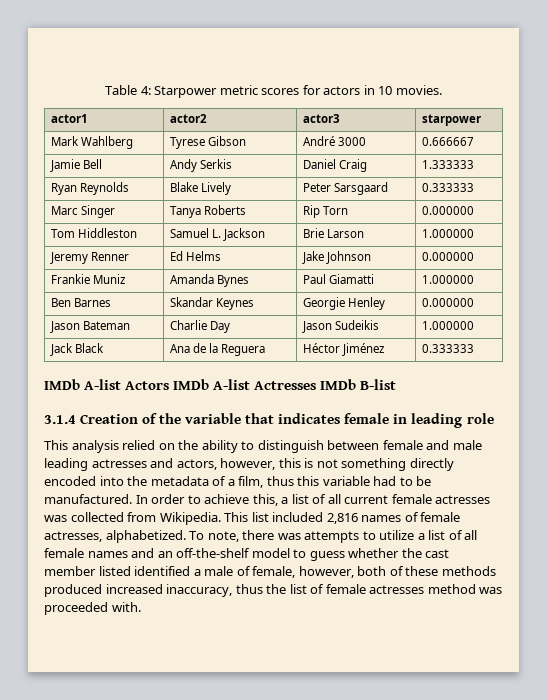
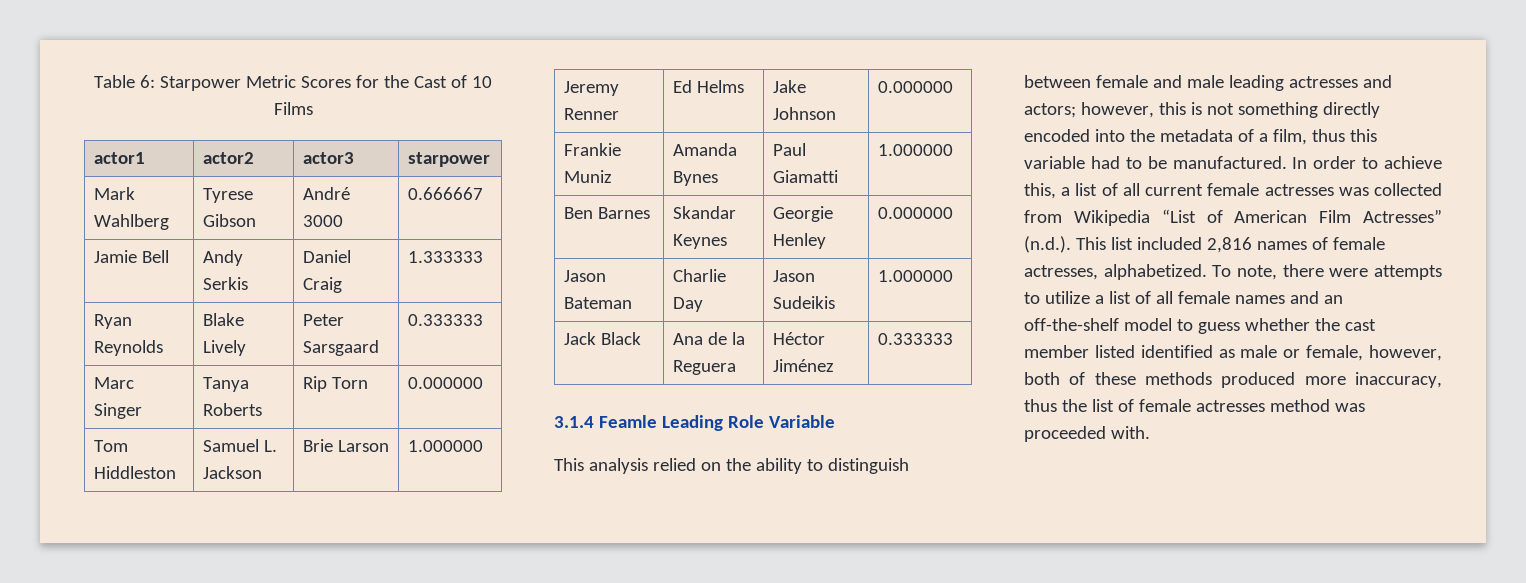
- Table 4: Starpower metric scores for actors in 10 movies.
+ Table 6: Starpower Metric Scores for the Cast of 10 Films
- IMDb A-list Actors IMDb A-list Actresses IMDb B-list
- 3.1.4 Creation of the variable that indicates female in leading role
+ 3.1.4 Feamle Leading Role Variable
- This analysis relied on the ability to distinguish between female and male leading actresses and actors, however, this is not something directly encoded into the metadata of a film, thus this variable had to be manufactured.
+ This analysis relied on the ability to distinguish between female and male leading actresses and actors; however, this is not something directly encoded into the metadata of a film, thus this variable had to be manufactured.
- In order to achieve this, a list of all current female actresses was collected from Wikipedia. This list included 2,816 names of female actresses, alphabetized.
+ In order to achieve this, a list of all current female actresses was collected from Wikipedia “List of American Film Actresses” (n.d.). This list included 2,816 names of female actresses, alphabetized.
- To note, there was attempts to utilize a list of all female names and an off-the-shelf model to guess whether the cast member listed identified a male of female, however, both of these methods produced increased inaccuracy, thus the list of female actresses method was proceeded with.
+ To note, there were attempts to utilize a list of all female names and an off-the-shelf model to guess whether the cast member listed identified as male or female, however, both of these methods produced more inaccuracy, thus the list of female actresses method was proceeded with.

